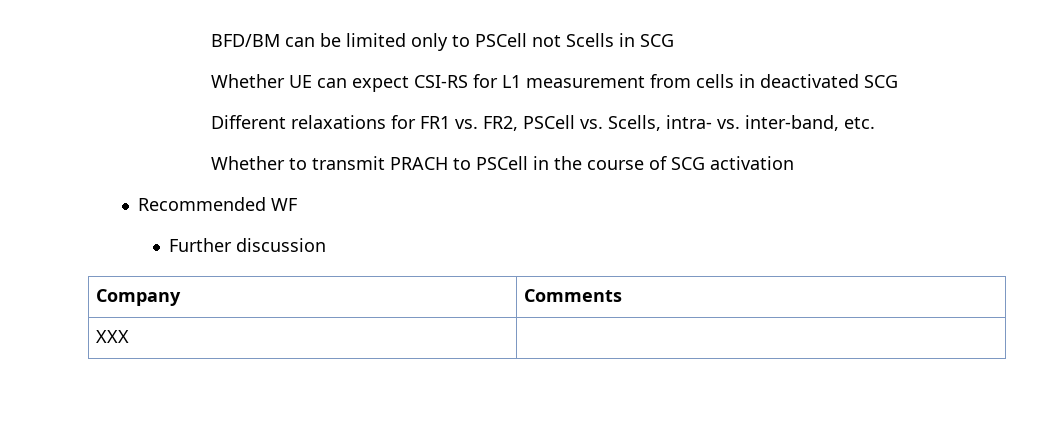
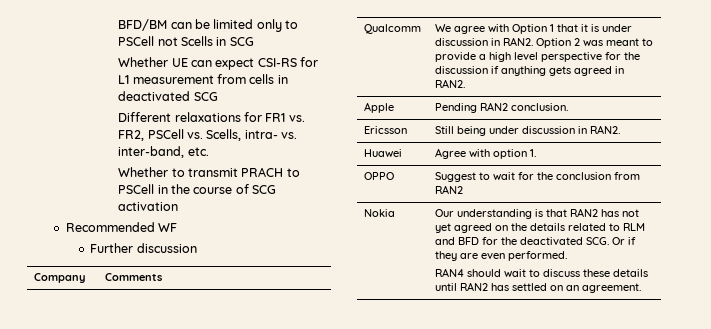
- XXX |
+ Qualcomm | We agree with Option 1 that it is under discussion in RAN2. Option 2 was meant to provide a high level perspective for the discussion if anything gets agreed in RAN2.
+ Apple | Pending RAN2 conclusion.
+ Ericsson | Still being under discussion in RAN2.
+ Huawei | Agree with option 1.
+ OPPO | Suggest to wait for the conclusion from RAN2
+ Nokia | Our understanding is that RAN2 has not yet agreed on the details related to RLM and BFD for the deactivated SCG. Or if they are even performed.
+ RAN4 should wait to discuss these details until RAN2 has settled on an agreement.

